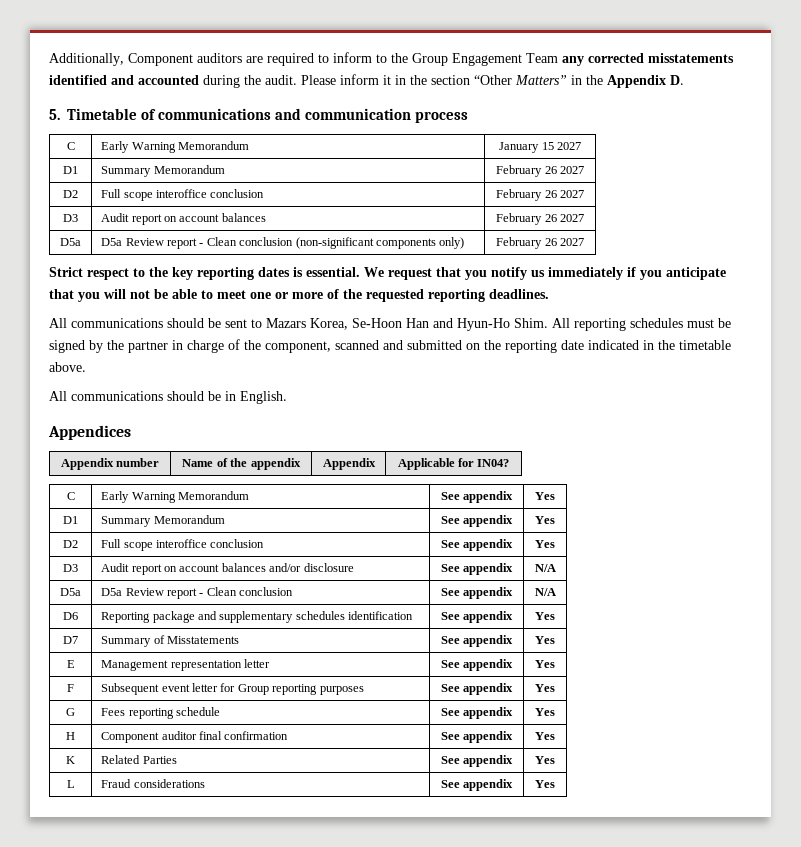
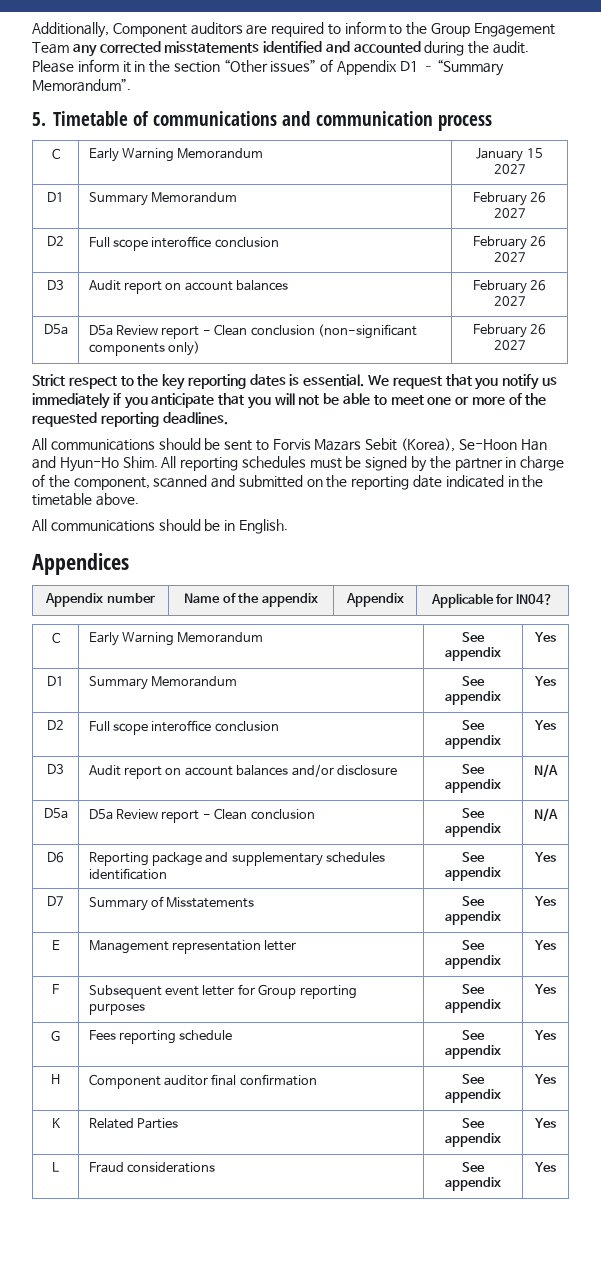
- Please inform it in the section “Other Matters” in the Appendix D.
+ Please inform it in the section “Other issues” of Appendix D1 – “Summary Memorandum”.
- All communications should be sent to Mazars Korea, Se-Hoon Han and Hyun-Ho Shim.
+ All communications should be sent to Forvis Mazars Sebit (Korea), Se-Hoon Han and Hyun-Ho Shim.

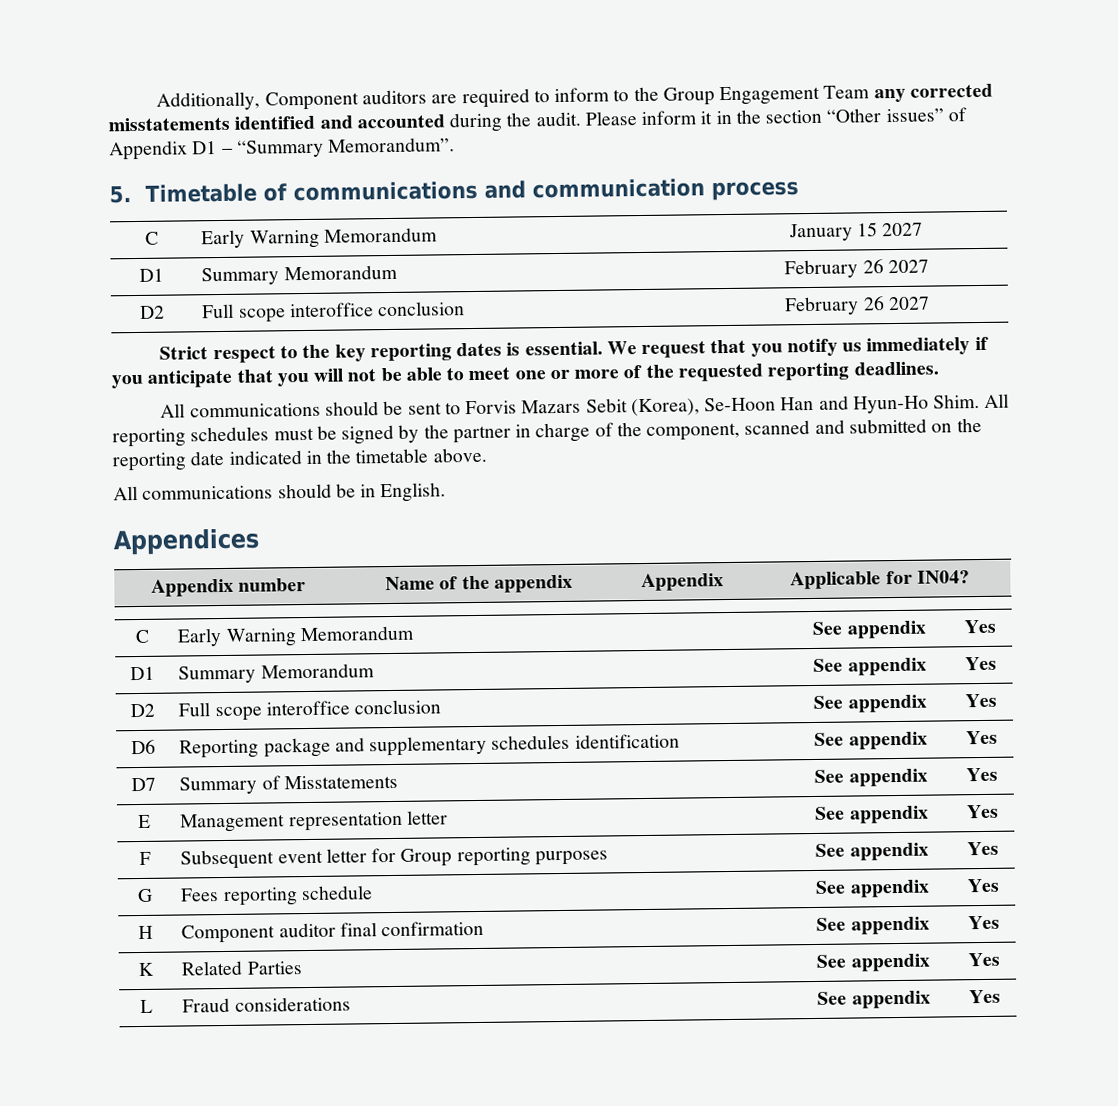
- D3 | Audit report on account balances | February 26 2027
- D5a | D5a Review report - Clean conclusion (non-significant components only) | February 26 2027
- D3 | Audit report on account balances and/or disclosure | See appendix | N/A
- D5a | D5a Review report - Clean conclusion | See appendix | N/A

